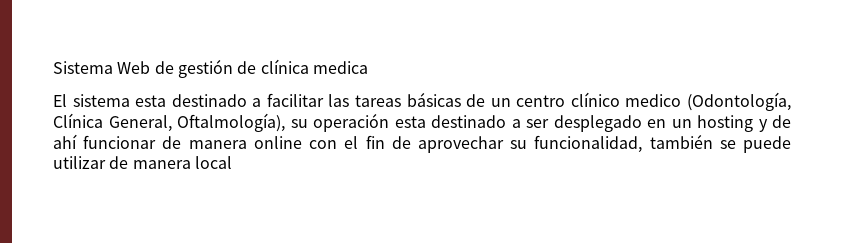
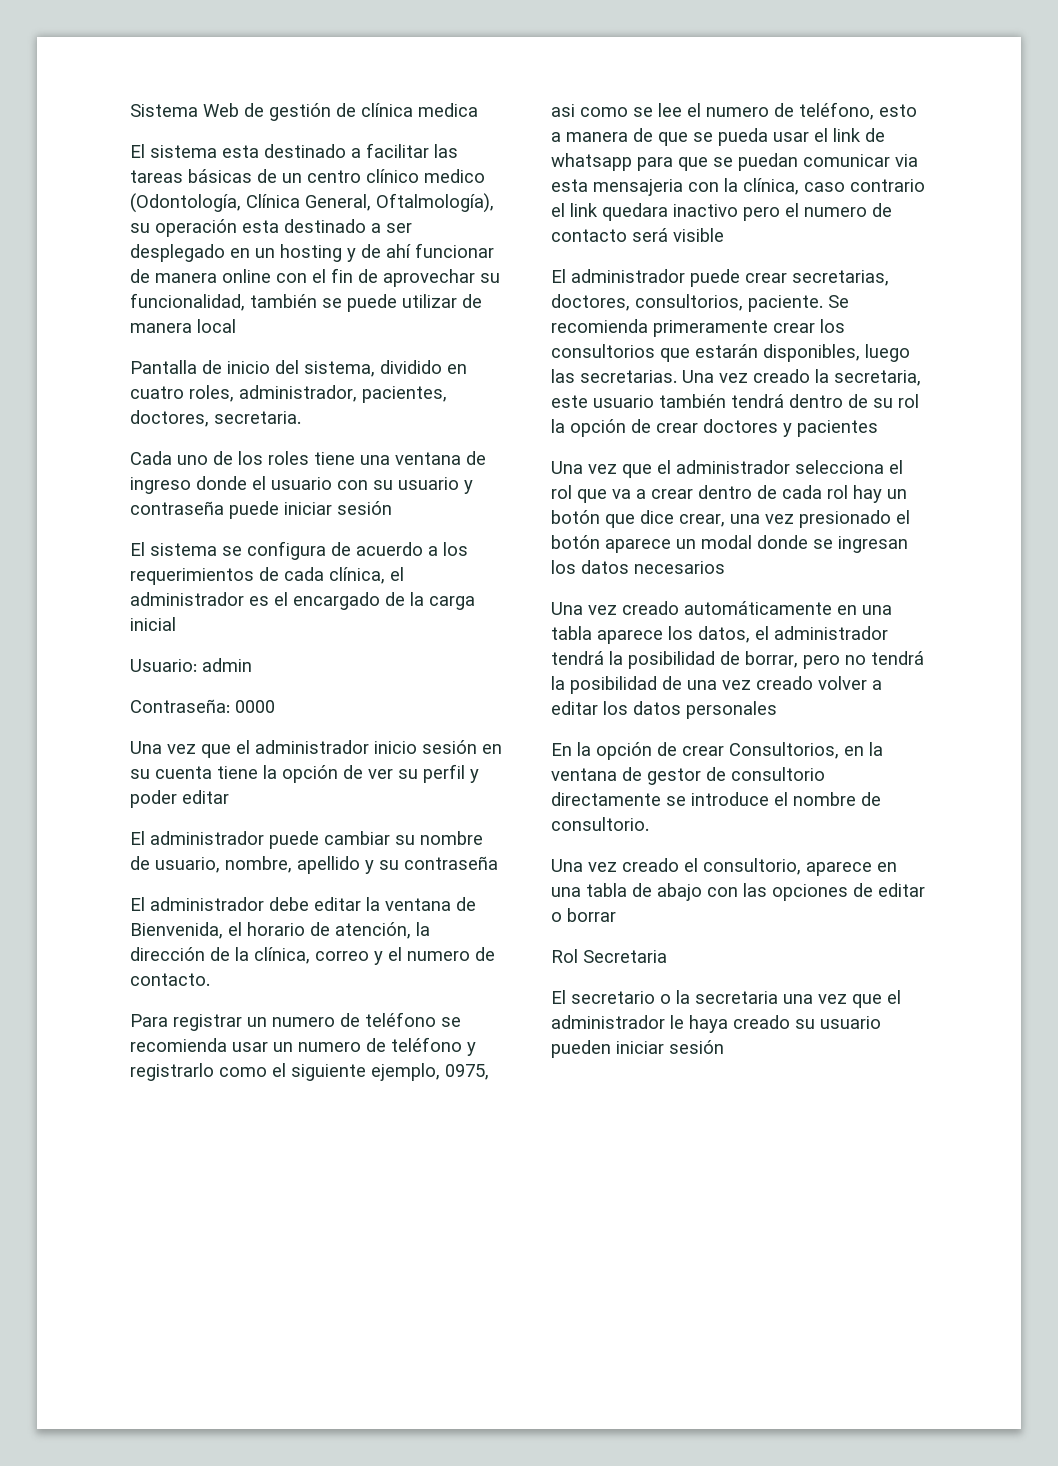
+ Pantalla de inicio del sistema, dividido en cuatro roles, administrador, pacientes, doctores, secretaria.
+ Cada uno de los roles tiene una ventana de ingreso donde el usuario con su usuario y contraseña puede iniciar sesión
+ El sistema se configura de acuerdo a los requerimientos de cada clínica, el administrador es el encargado de la carga inicial
+ Usuario: admin
+ Contraseña: 0000
+ Una vez que el administrador inicio sesión en su cuenta tiene la opción de ver su perfil y poder editar
+ El administrador puede cambiar su nombre de usuario, nombre, apellido y su contraseña
+ El administrador debe editar la ventana de Bienvenida, el horario de atención, la dirección de la clínica, correo y el numero de contacto.
+ Para registrar un numero de teléfono se recomienda usar un numero de teléfono y registrarlo como el siguiente ejemplo, 0975, asi como se lee el numero de teléfono, esto a manera de que se pueda usar el link de whatsapp para que se puedan comunicar via esta mensajeria con la clínica, caso contrario el link quedara inactivo pero el numero de contacto será visible
+ El administrador puede crear secretarias, doctores, consultorios, paciente. Se recomienda primeramente crear los consultorios que estarán disponibles, luego las secretarias. Una vez creado la secretaria, este usuario también tendrá dentro de su rol la opción de crear doctores y pacientes
+ Una vez que el administrador selecciona el rol que va a crear dentro de cada rol hay un botón que dice crear, una vez presionado el botón aparece un modal donde se ingresan los datos necesarios
+ Una vez creado automáticamente en una tabla aparece los datos, el administrador tendrá la posibilidad de borrar, pero no tendrá la posibilidad de una vez creado volver a editar los datos personales
+ En la opción de crear Consultorios, en la ventana de gestor de consultorio directamente se introduce el nombre de consultorio.
+ Una vez creado el consultorio, aparece en una tabla de abajo con las opciones de editar o borrar
+ Rol Secretaria
+ El secretario o la secretaria una vez que el administrador le haya creado su usuario pueden iniciar sesión

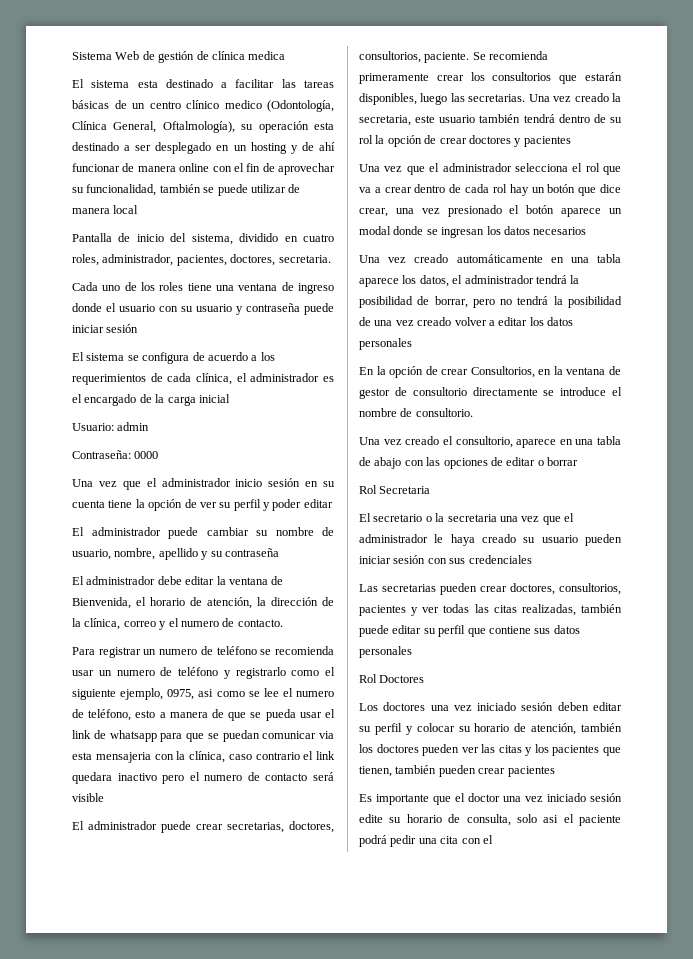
- El secretario o la secretaria una vez que el administrador le haya creado su usuario pueden iniciar sesión
+ El secretario o la secretaria una vez que el administrador le haya creado su usuario pueden iniciar sesión con sus credenciales
+ Las secretarias pueden crear doctores, consultorios, pacientes y ver todas las citas realizadas, también puede editar su perfil que contiene sus datos personales
+ Rol Doctores
+ Los doctores una vez iniciado sesión deben editar su perfil y colocar su horario de atención, también los doctores pueden ver las citas y los pacientes que tienen, también pueden crear pacientes
+ Es importante que el doctor una vez iniciado sesión edite su horario de consulta, solo asi el paciente podrá pedir una cita con el

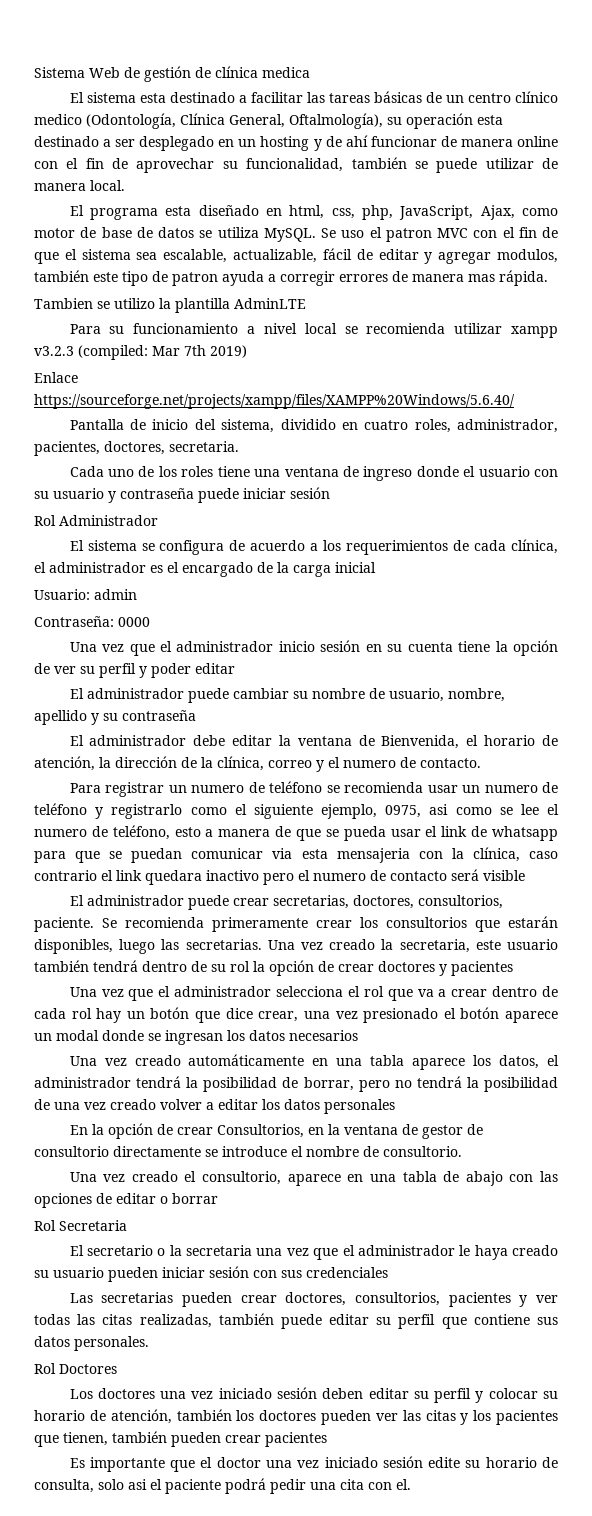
- El sistema esta destinado a facilitar las tareas básicas de un centro clínico medico (Odontología, Clínica General, Oftalmología), su operación esta destinado a ser desplegado en un hosting y de ahí funcionar de manera online con el fin de aprovechar su funcionalidad, también se puede utilizar de manera local
+ El sistema esta destinado a facilitar las tareas básicas de un centro clínico medico (Odontología, Clínica General, Oftalmología), su operación esta destinado a ser desplegado en un hosting y de ahí funcionar de manera online con el fin de aprovechar su funcionalidad, también se puede utilizar de manera local.
+ El programa esta diseñado en html, css, php, JavaScript, Ajax, como motor de base de datos se utiliza MySQL. Se uso el patron MVC con el fin de que el sistema sea escalable, actualizable, fácil de editar y agregar modulos, también este tipo de patron ayuda a corregir errores de manera mas rápida.
+ Tambien se utilizo la plantilla AdminLTE
+ Para su funcionamiento a nivel local se recomienda utilizar xampp v3.2.3 (compiled: Mar 7th 2019)
+ Enlace https://sourceforge.net/projects/xampp/files/XAMPP%20Windows/5.6.40/
+ Rol Administrador
- Las secretarias pueden crear doctores, consultorios, pacientes y ver todas las citas realizadas, también puede editar su perfil que contiene sus datos personales
+ Las secretarias pueden crear doctores, consultorios, pacientes y ver todas las citas realizadas, también puede editar su perfil que contiene sus datos personales.
- Es importante que el doctor una vez iniciado sesión edite su horario de consulta, solo asi el paciente podrá pedir una cita con el
+ Es importante que el doctor una vez iniciado sesión edite su horario de consulta, solo asi el paciente podrá pedir una cita con el.

